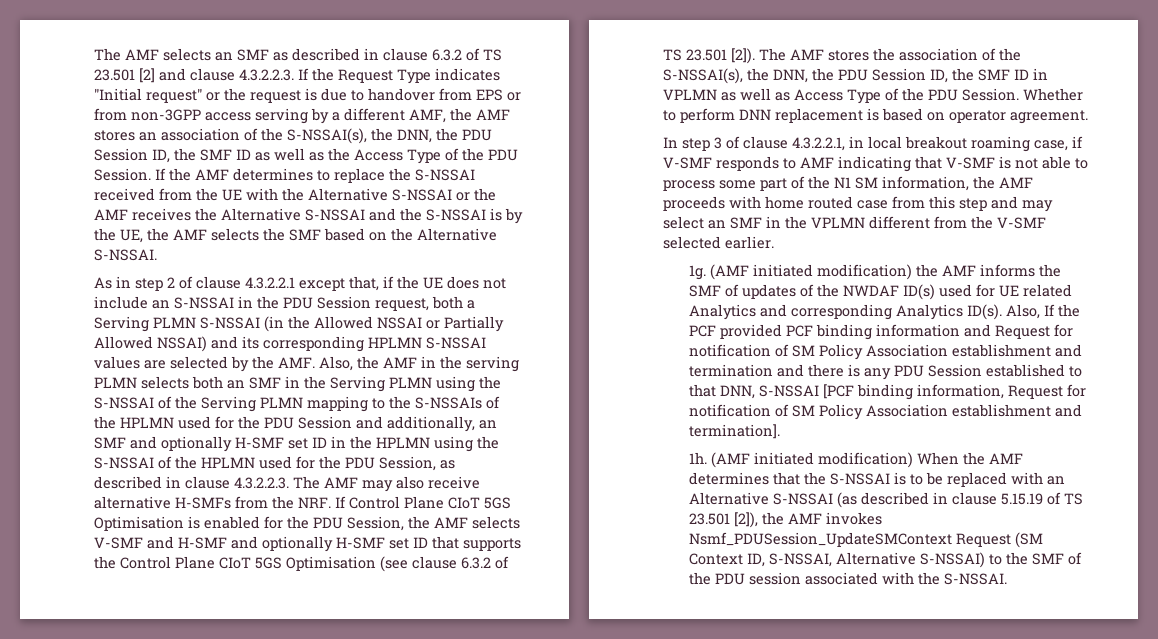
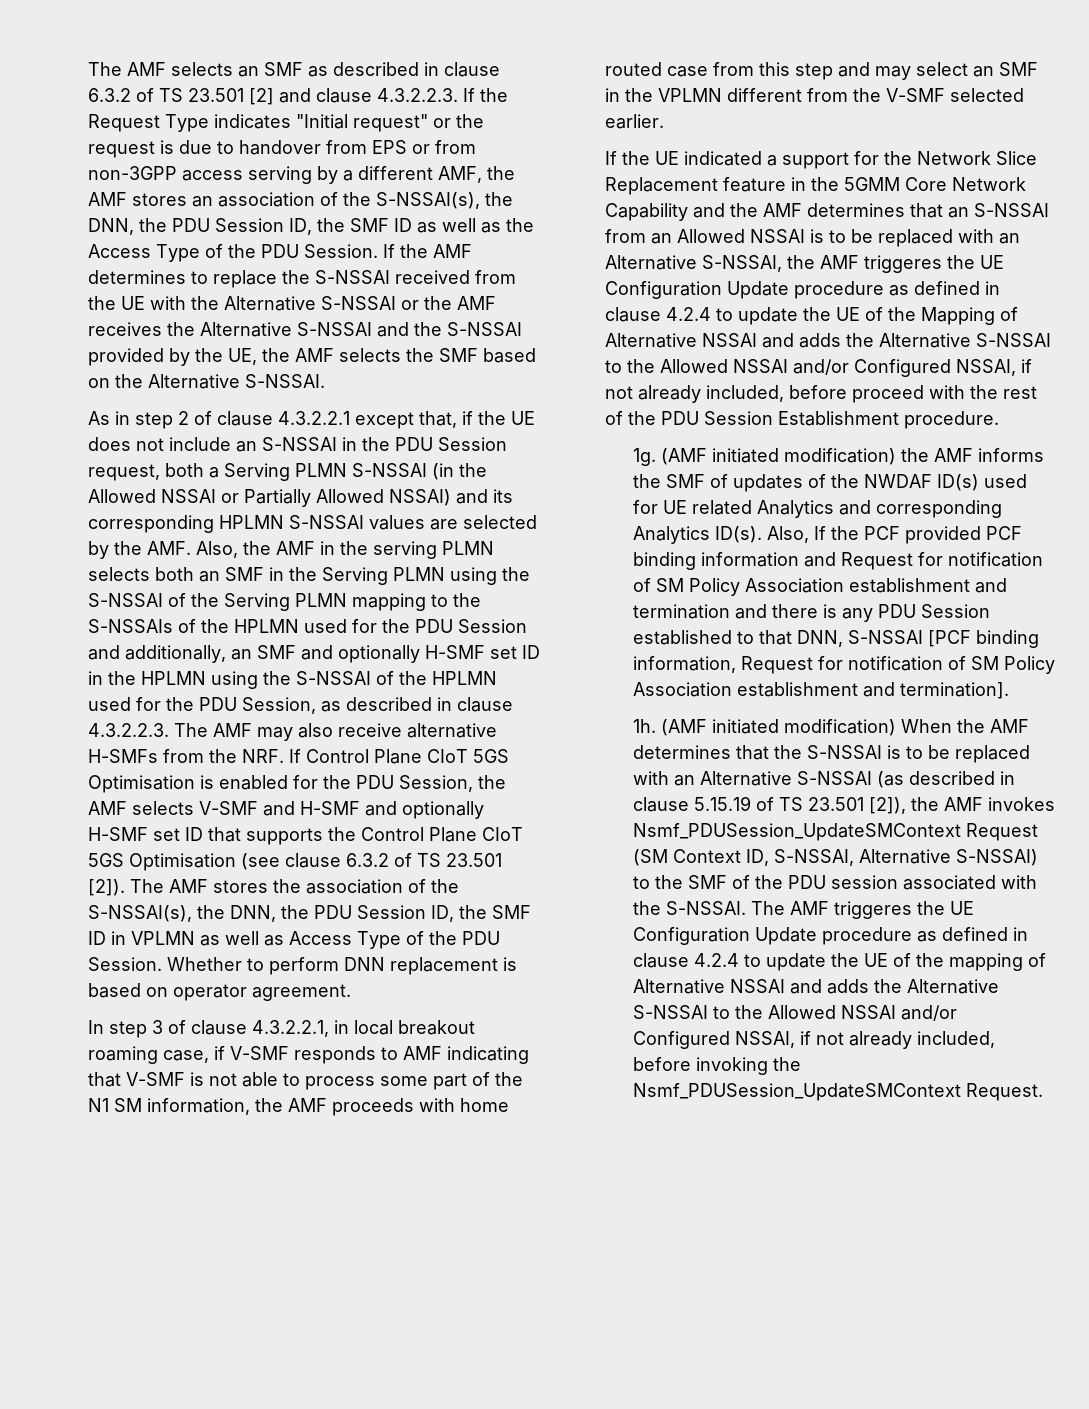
- If the AMF determines to replace the S-NSSAI received from the UE with the Alternative S-NSSAI or the AMF receives the Alternative S-NSSAI and the S-NSSAI is by the UE, the AMF selects the SMF based on the Alternative S-NSSAI.
+ If the AMF determines to replace the S-NSSAI received from the UE with the Alternative S-NSSAI or the AMF receives the Alternative S-NSSAI and the S-NSSAI provided by the UE, the AMF selects the SMF based on the Alternative S-NSSAI.
+ If the UE indicated a support for the Network Slice Replacement feature in the 5GMM Core Network Capability and the AMF determines that an S-NSSAI from an Allowed NSSAI is to be replaced with an Alternative S-NSSAI, the AMF triggeres the UE Configuration Update procedure as defined in clause 4.2.4 to update the UE of the Mapping of Alternative NSSAI and adds the Alternative S-NSSAI to the Allowed NSSAI and/or Configured NSSAI, if not already included, before proceed with the rest of the PDU Session Establishment procedure.
+ The AMF triggeres the UE Configuration Update procedure as defined in clause 4.2.4 to update the UE of the mapping of Alternative NSSAI and adds the Alternative S-NSSAI to the Allowed NSSAI and/or Configured NSSAI, if not already included, before invoking the Nsmf_PDUSession_UpdateSMContext Request.

